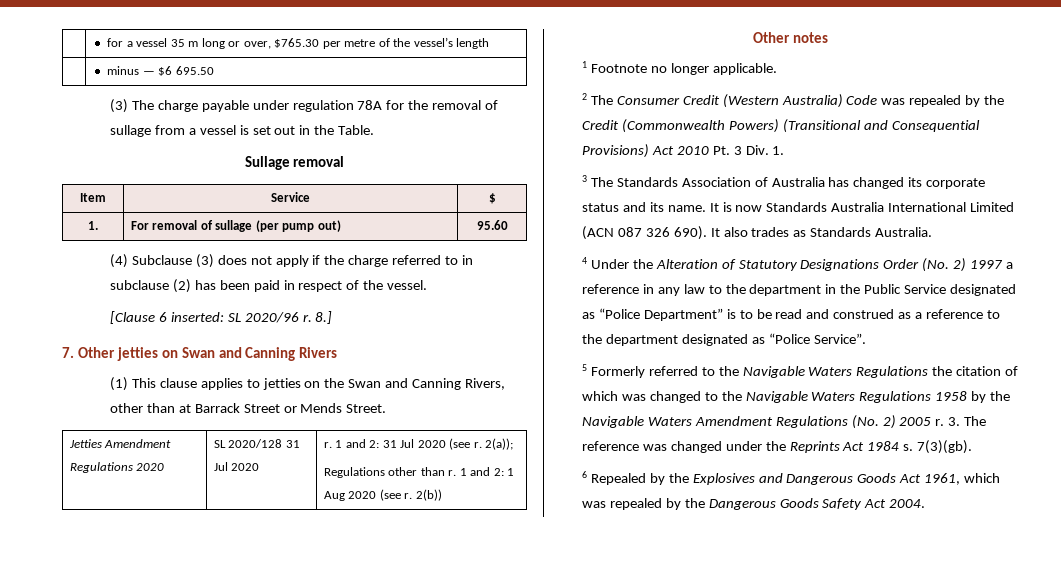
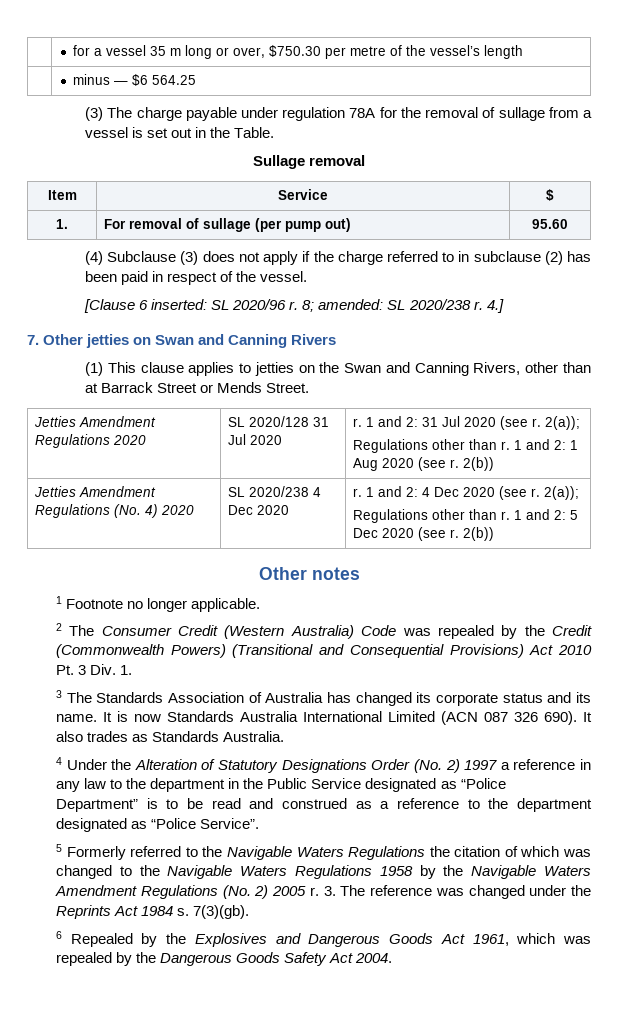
- | for a vessel 35 m long or over, $765.30 per metre of the vessel’s length
+ | for a vessel 35 m long or over, $750.30 per metre of the vessel’s length
- | minus — $6 695.50
+ | minus — $6 564.25
- 8.]
+ 8; amended: SL 2020/238 r. 4.]
+ Jetties Amendment Regulations (No. 4) 2020 | SL 2020/238 4 Dec 2020 | r. 1 and 2: 4 Dec 2020 (see r. 2(a));
+ Regulations other than r. 1 and 2: 5 Dec 2020 (see r. 2(b))

